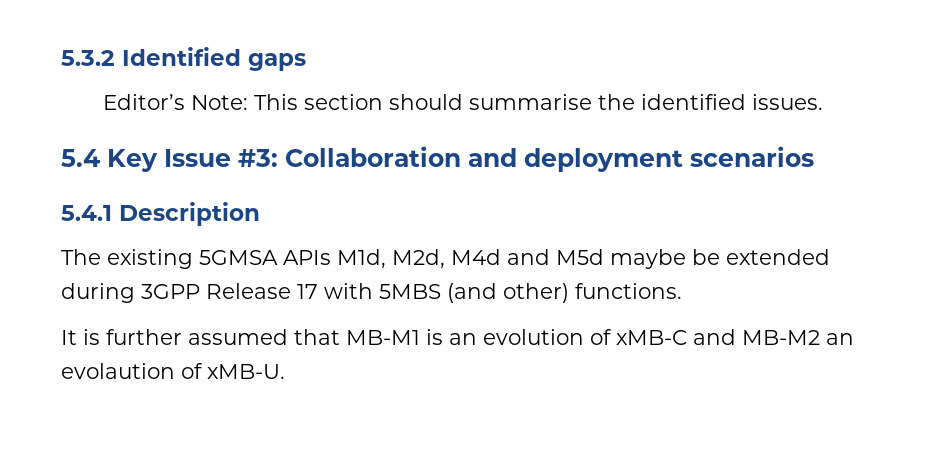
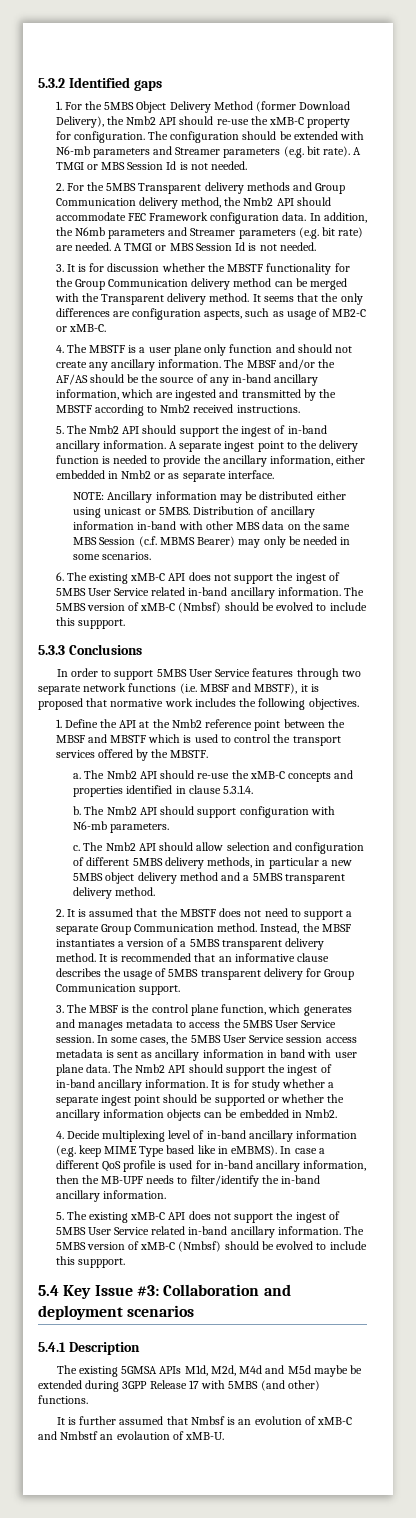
- Editor’s Note: This section should summarise the identified issues.
+ 1. For the 5MBS Object Delivery Method (former Download Delivery), the Nmb2 API should re-use the xMB-C property for configuration. The configuration should be extended with N6-mb parameters and Streamer parameters (e.g. bit rate). A TMGI or MBS Session Id is not needed.
+ 2. For the 5MBS Transparent delivery methods and Group Communication delivery method, the Nmb2 API should accommodate FEC Framework configuration data. In addition, the N6mb parameters and Streamer parameters (e.g. bit rate) are needed. A TMGI or MBS Session Id is not needed.
+ 3. It is for discussion whether the MBSTF functionality for the Group Communication delivery method can be merged with the Transparent delivery method. It seems that the only differences are configuration aspects, such as usage of MB2-C or xMB-C.
+ 4. The MBSTF is a user plane only function and should not create any ancillary information. The MBSF and/or the AF/AS should be the source of any in-band ancillary information, which are ingested and transmitted by the MBSTF according to Nmb2 received instructions.
+ 5. The Nmb2 API should support the ingest of in-band ancillary information. A separate ingest point to the delivery function is needed to provide the ancillary information, either embedded in Nmb2 or as separate interface.
+ NOTE: Ancillary information may be distributed either using unicast or 5MBS. Distribution of ancillary information in-band with other MBS data on the same MBS Session (c.f. MBMS Bearer) may only be needed in some scenarios.
+ 6. The existing xMB-C API does not support the ingest of 5MBS User Service related in-band ancillary information. The 5MBS version of xMB-C (Nmbsf) should be evolved to include this suppport.
+ 5.3.3 Conclusions
+ In order to support 5MBS User Service features through two separate network functions (i.e. MBSF and MBSTF), it is proposed that normative work includes the following objectives.
+ 1. Define the API at the Nmb2 reference point between the MBSF and MBSTF which is used to control the transport services offered by the MBSTF.
+ a. The Nmb2 API should re-use the xMB-C concepts and properties identified in clause 5.3.1.4.
+ b. The Nmb2 API should support configuration with N6-mb parameters.
+ c. The Nmb2 API should allow selection and configuration of different 5MBS delivery methods, in particular a new 5MBS object delivery method and a 5MBS transparent delivery method.
+ 2. It is assumed that the MBSTF does not need to support a separate Group Communication method. Instead, the MBSF instantiates a version of a 5MBS transparent delivery method. It is recommended that an informative clause describes the usage of 5MBS transparent delivery for Group Communication support.
+ 3. The MBSF is the control plane function, which generates and manages metadata to access the 5MBS User Service session. In some cases, the 5MBS User Service session access metadata is sent as ancillary information in band with user plane data. The Nmb2 API should support the ingest of in-band ancillary information. It is for study whether a separate ingest point should be supported or whether the ancillary information objects can be embedded in Nmb2.
+ 4. Decide multiplexing level of in-band ancillary information (e.g. keep MIME Type based like in eMBMS). In case a different QoS profile is used for in-band ancillary information, then the MB-UPF needs to filter/identify the in-band ancillary information.
+ 5. The existing xMB-C API does not support the ingest of 5MBS User Service related in-band ancillary information. The 5MBS version of xMB-C (Nmbsf) should be evolved to include this suppport.
- It is further assumed that MB-M1 is an evolution of xMB-C and MB-M2 an evolaution of xMB-U.
+ It is further assumed that Nmbsf is an evolution of xMB-C and Nmbstf an evolaution of xMB-U.

